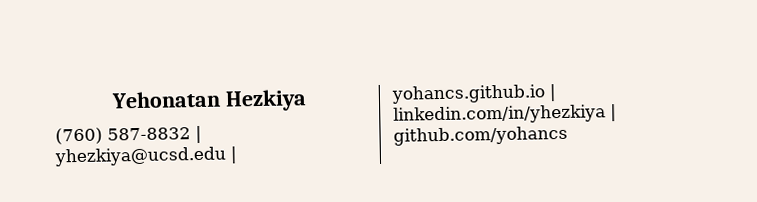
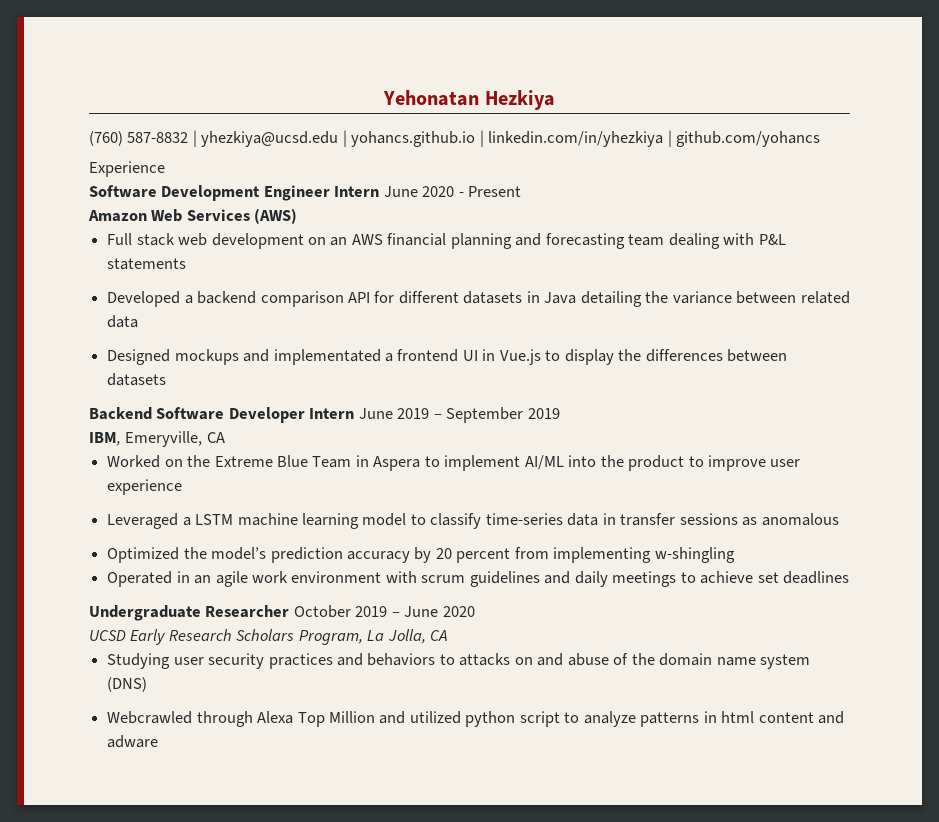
+ Experience
+ Software Development Engineer Intern June 2020 - Present
+ Amazon Web Services (AWS)
+ Full stack web development on an AWS financial planning and forecasting team dealing with P&L statements
+ Developed a backend comparison API for different datasets in Java detailing the variance between related data
+ Designed mockups and implementated a frontend UI in Vue.js to display the differences between datasets
+ Backend Software Developer Intern June 2019 – September 2019
+ IBM, Emeryville, CA
+ Worked on the Extreme Blue Team in Aspera to implement AI/ML into the product to improve user experience
+ Leveraged a LSTM machine learning model to classify time-series data in transfer sessions as anomalous
+ Optimized the model’s prediction accuracy by 20 percent from implementing w-shingling
+ Operated in an agile work environment with scrum guidelines and daily meetings to achieve set deadlines
+ Undergraduate Researcher October 2019 – June 2020
+ UCSD Early Research Scholars Program, La Jolla, CA
+ Studying user security practices and behaviors to attacks on and abuse of the domain name system (DNS)
+ Webcrawled through Alexa Top Million and utilized python script to analyze patterns in html content and adware

